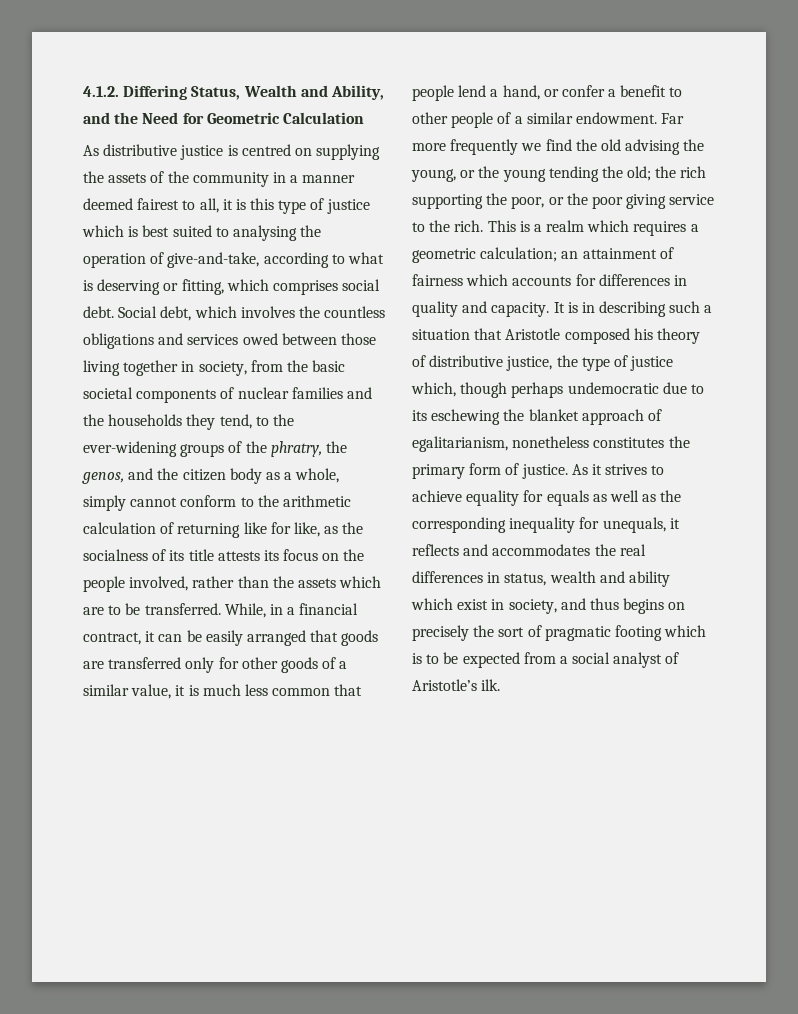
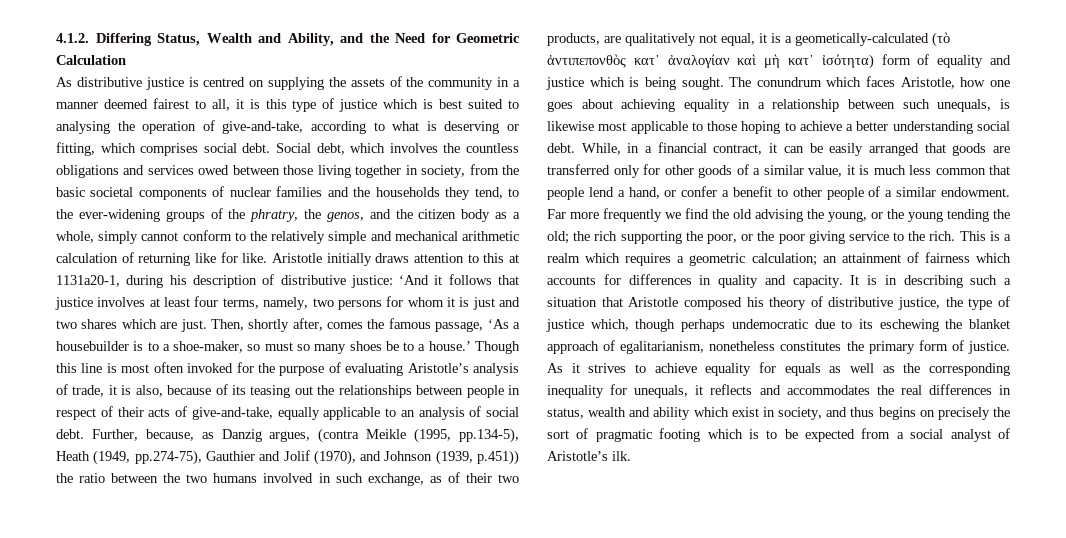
- Social debt, which involves the countless obligations and services owed between those living together in society, from the basic societal components of nuclear families and the households they tend, to the ever-widening groups of the phratry, the genos, and the citizen body as a whole, simply cannot conform to the arithmetic calculation of returning like for like, as the socialness of its title attests its focus on the people involved, rather than the assets which are to be transferred.
+ Social debt, which involves the countless obligations and services owed between those living together in society, from the basic societal components of nuclear families and the households they tend, to the ever-widening groups of the phratry, the genos, and the citizen body as a whole, simply cannot conform to the relatively simple and mechanical arithmetic calculation of returning like for like. Aristotle initially draws attention to this at 1131a20-1, during his description of distributive justice: ‘And it follows that justice involves at least four terms, namely, two persons for whom it is just and two shares which are just. Then, shortly after, comes the famous passage, ‘As a housebuilder is to a shoe-maker, so must so many shoes be to a house.’ Though this line is most often invoked for the purpose of evaluating Aristotle’s analysis of trade, it is also, because of its teasing out the relationships between people in respect of their acts of give-and-take, equally applicable to an analysis of social debt. Further, because, as Danzig argues, (contra Meikle (1995, pp.134-5), Heath (1949, pp.274-75), Gauthier and Jolif (1970), and Johnson (1939, p.451)) the ratio between the two humans involved in such exchange, as of their two products, are qualitatively not equal, it is a geometically-calculated (τὸ ἀντιπεπονθὸς κατ᾽ ἀναλογίαν καὶ μὴ κατ᾽ ἰσότητα) form of equality and justice which is being sought. The conundrum which faces Aristotle, how one goes about achieving equality in a relationship between such unequals, is likewise most applicable to those hoping to achieve a better understanding social debt.

